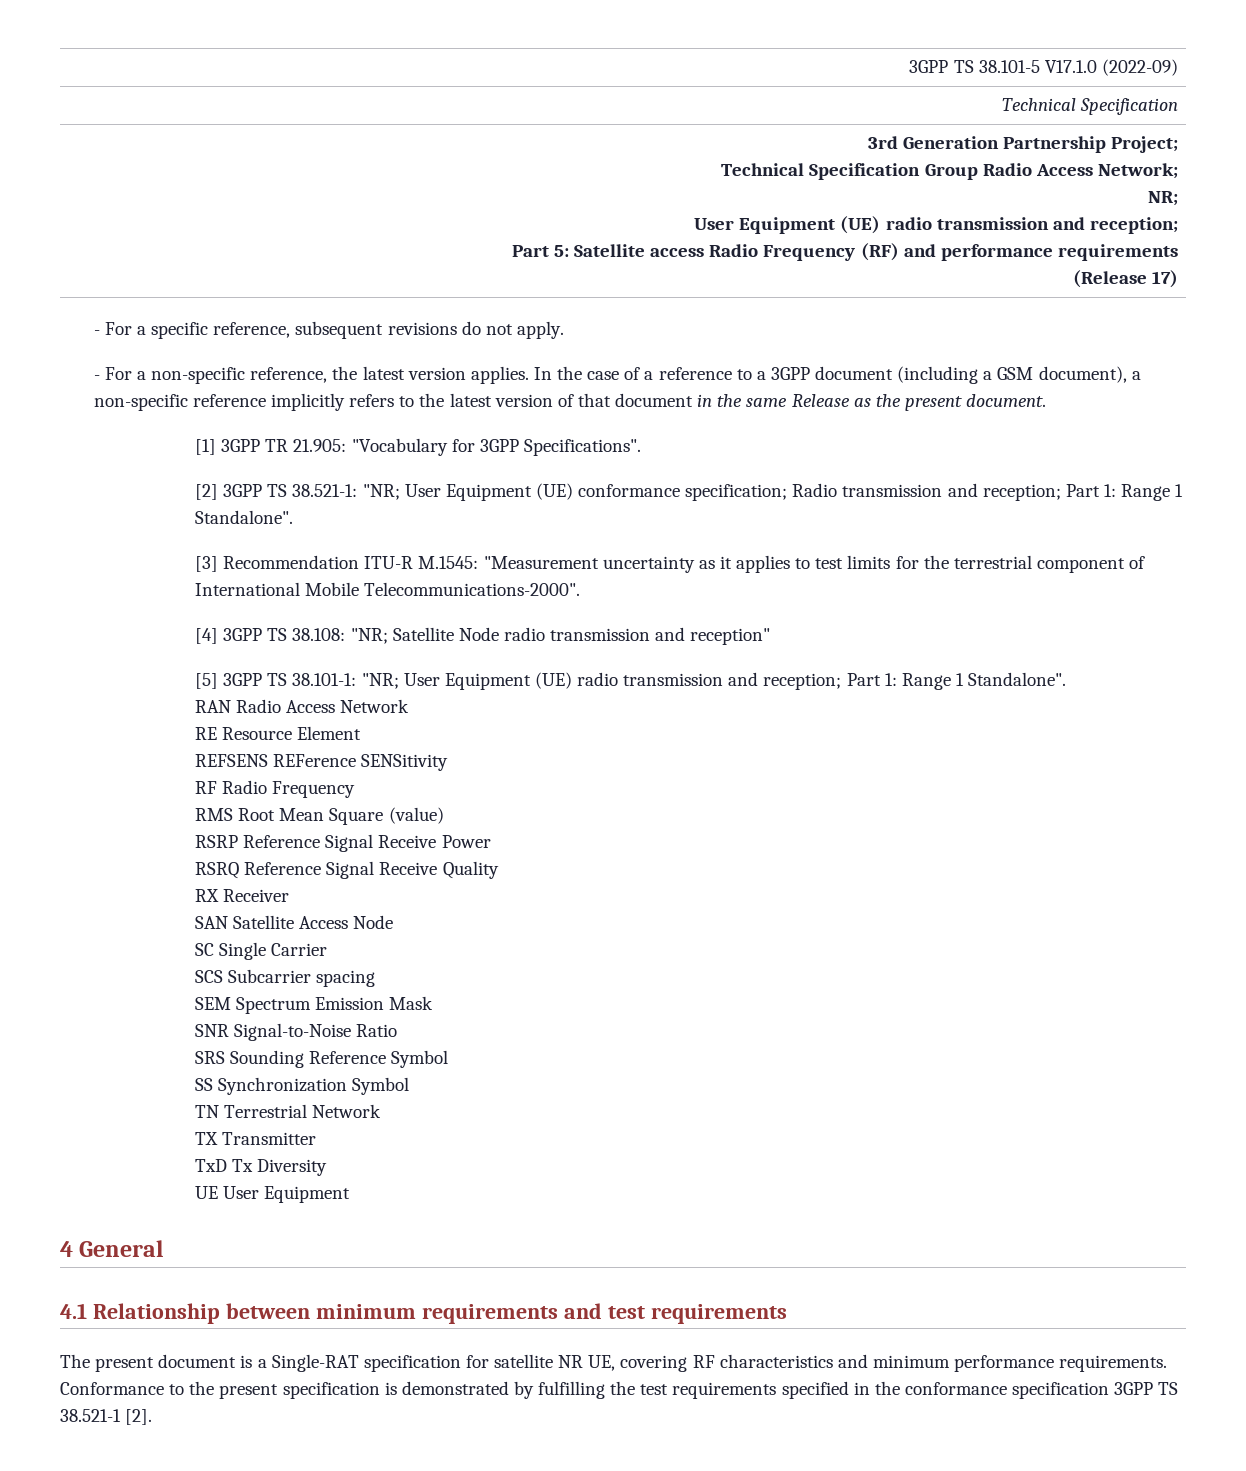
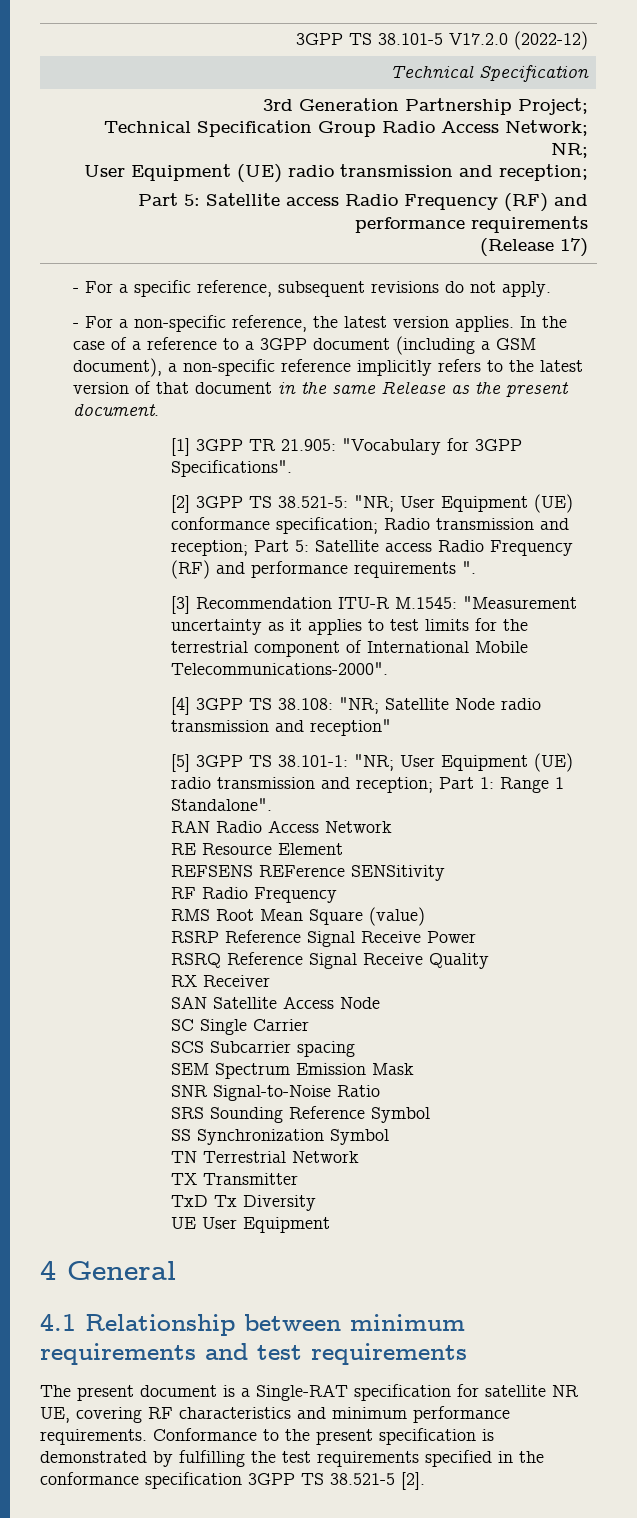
- 3GPP TS 38.101-5 V17.1.0 (2022-09)
+ 3GPP TS 38.101-5 V17.2.0 (2022-12)
- [2] 3GPP TS 38.521-1: "NR; User Equipment (UE) conformance specification; Radio transmission and reception; Part 1: Range 1 Standalone".
+ [2] 3GPP TS 38.521-5: "NR; User Equipment (UE) conformance specification; Radio transmission and reception; Part 5: Satellite access Radio Frequency (RF) and performance requirements ".
- Conformance to the present specification is demonstrated by fulfilling the test requirements specified in the conformance specification 3GPP TS 38.521-1 [2].
+ Conformance to the present specification is demonstrated by fulfilling the test requirements specified in the conformance specification 3GPP TS 38.521-5 [2].

